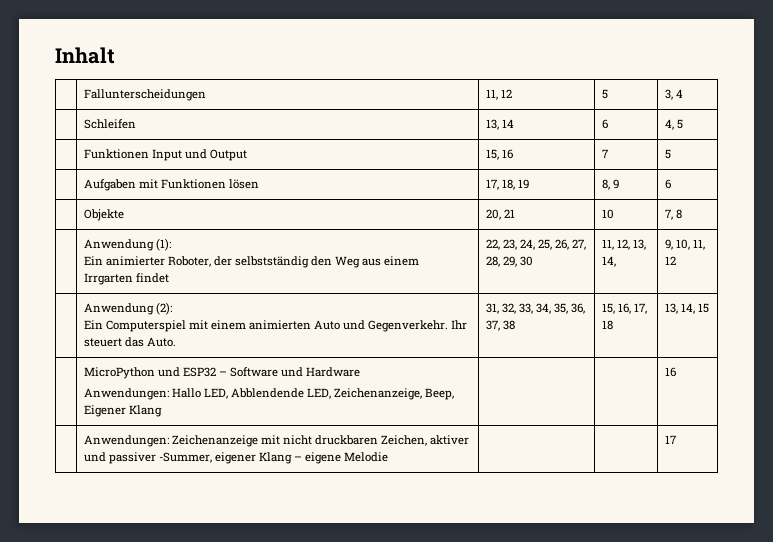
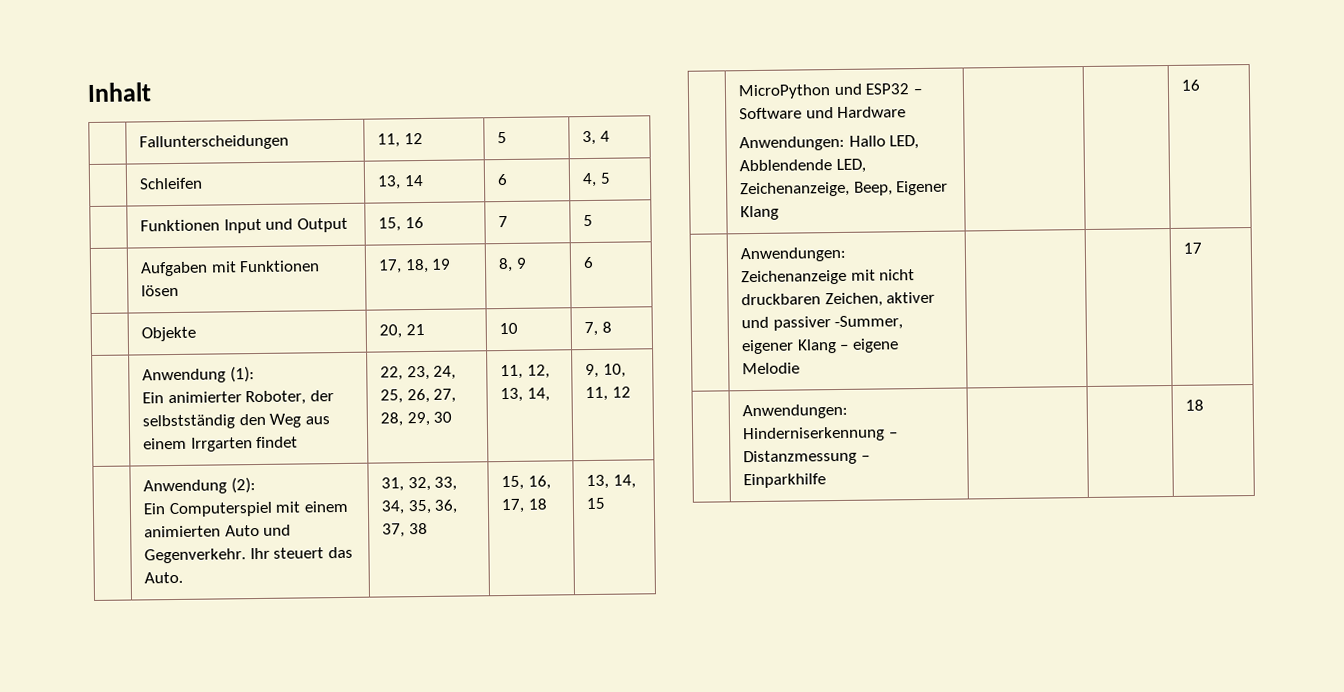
+ | Anwendungen: Hinderniserkennung – Distanzmessung – Einparkhilfe | | | 18

